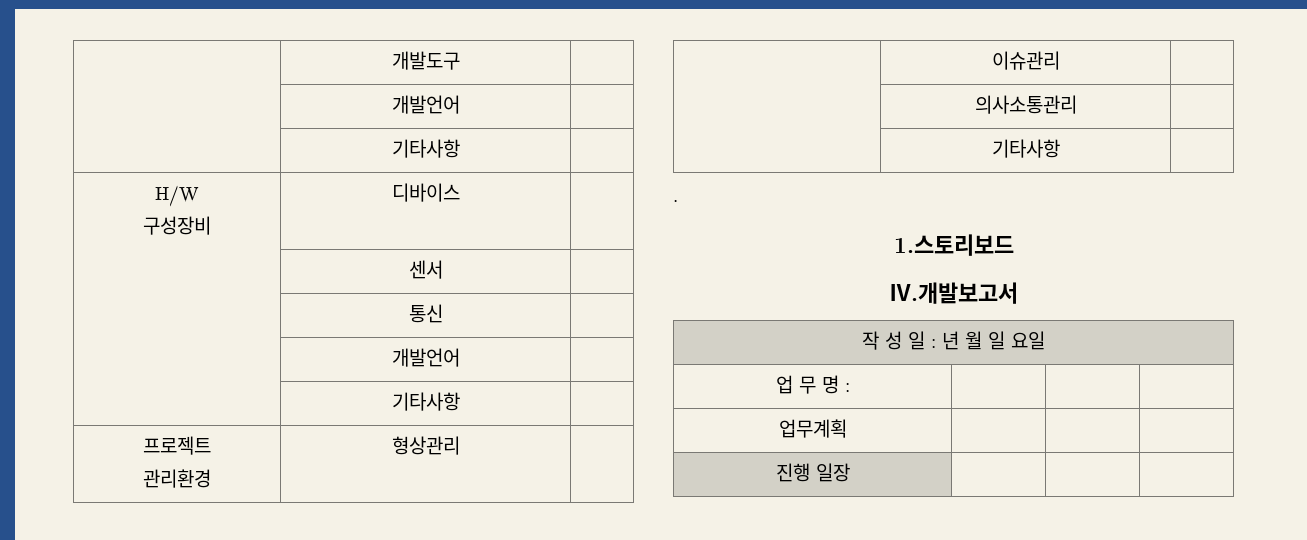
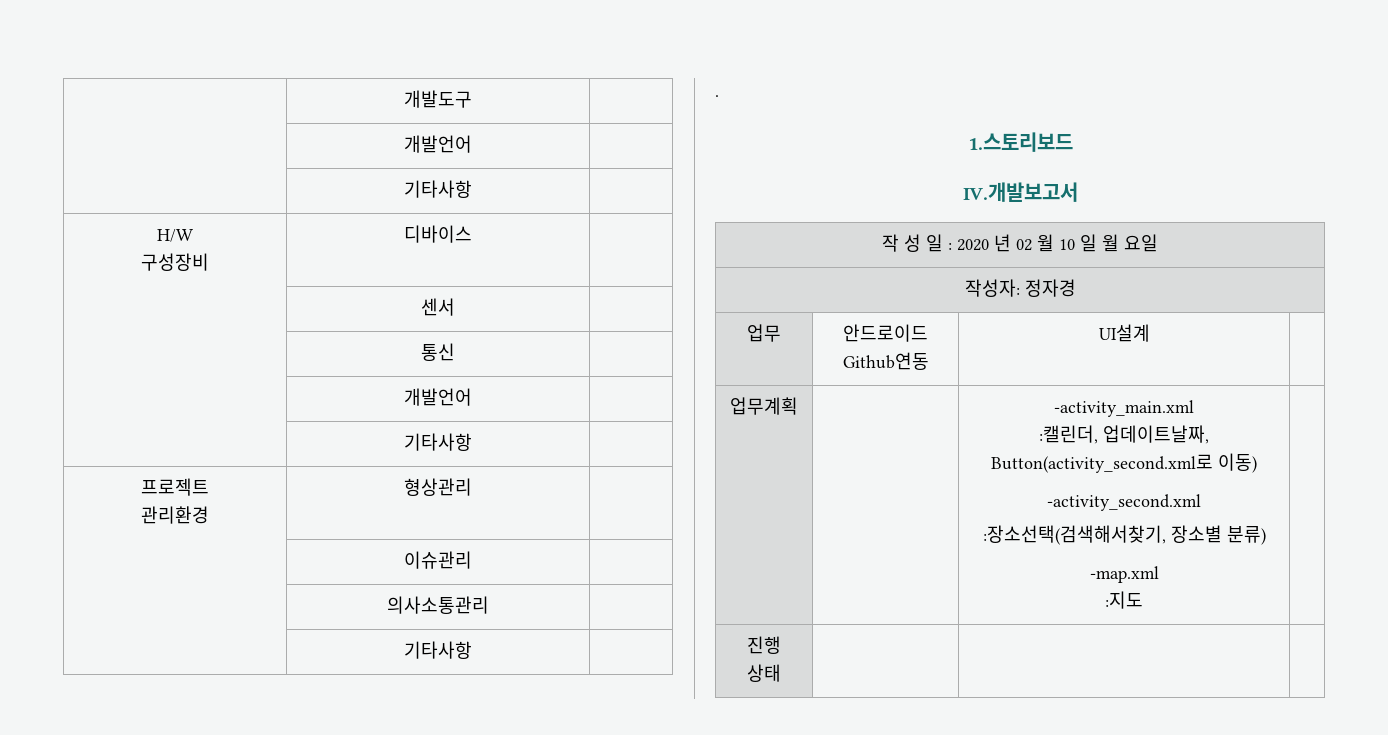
- 작 성 일 : 년 월 일 요일
- 업 무 명 : | | |
- 업무계획 | | |
+ 작 성 일 : 2020 년 02 월 10 일 월 요일
+ 작성자: 정자경
+ 업무 | 안드로이드 Github연동 | UI설계 |
+ 업무계획 | | -activity_main.xml
+ :캘린더, 업데이트날짜, Button(activity_second.xml로 이동)
+ -activity_second.xml
+ :장소선택(검색해서찾기, 장소별 분류)
+ -map.xml
+ :지도 |
- 진행 일장 | | |
+ 진행 상태 | | |

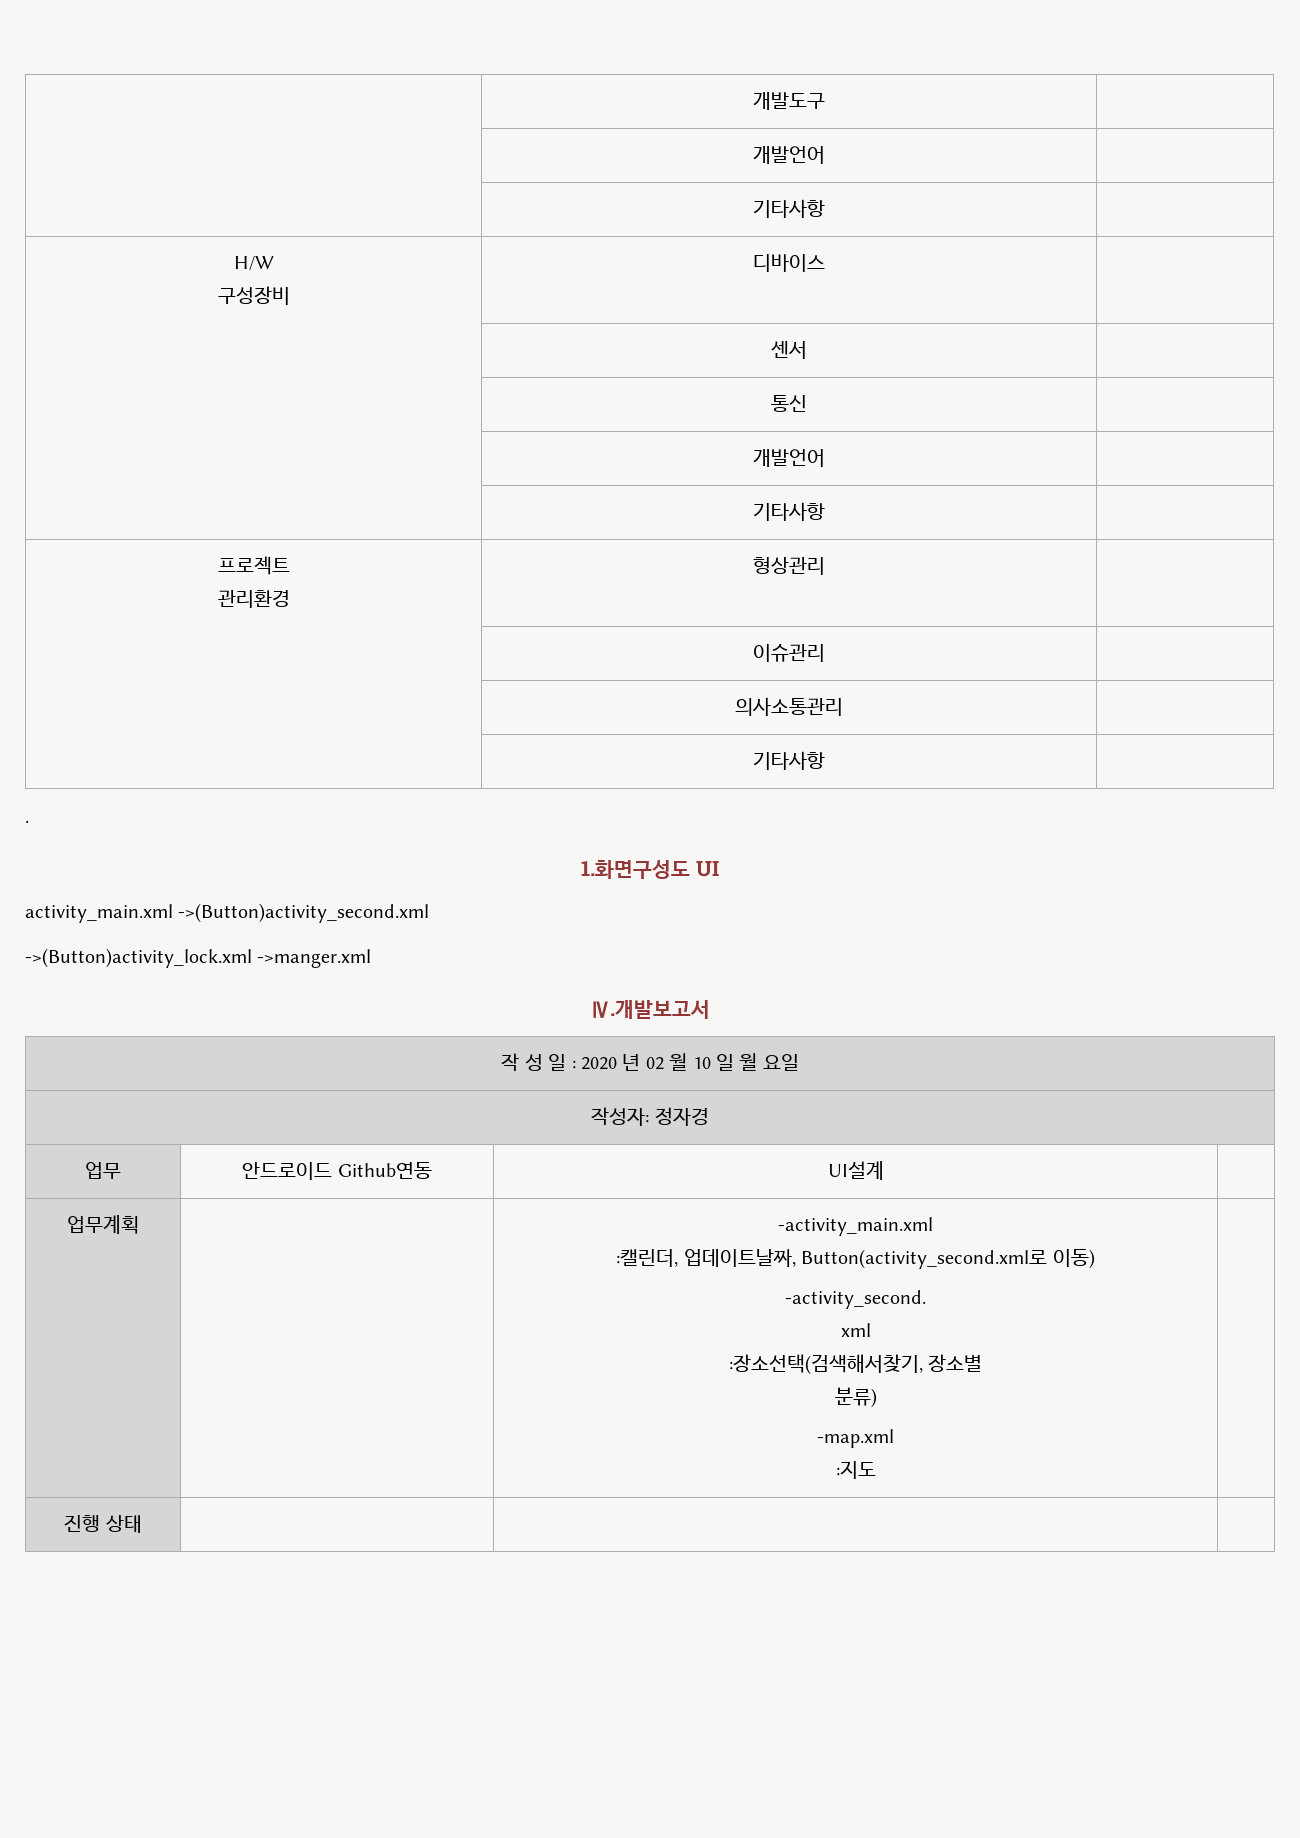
- 1.스토리보드
+ 1.화면구성도 UI
+ activity_main.xml ->(Button)activity_second.xml
+ ->(Button)activity_lock.xml ->manger.xml
  업무계획 | | -activity_main.xml
  :캘린더, 업데이트날짜, Button(activity_second.xml로 이동)
- -activity_second.xml
- :장소선택(검색해서찾기, 장소별 분류)
+ -activity_second.
+ xml
+ :장소선택(검색해서찾기, 장소별
+ 분류)

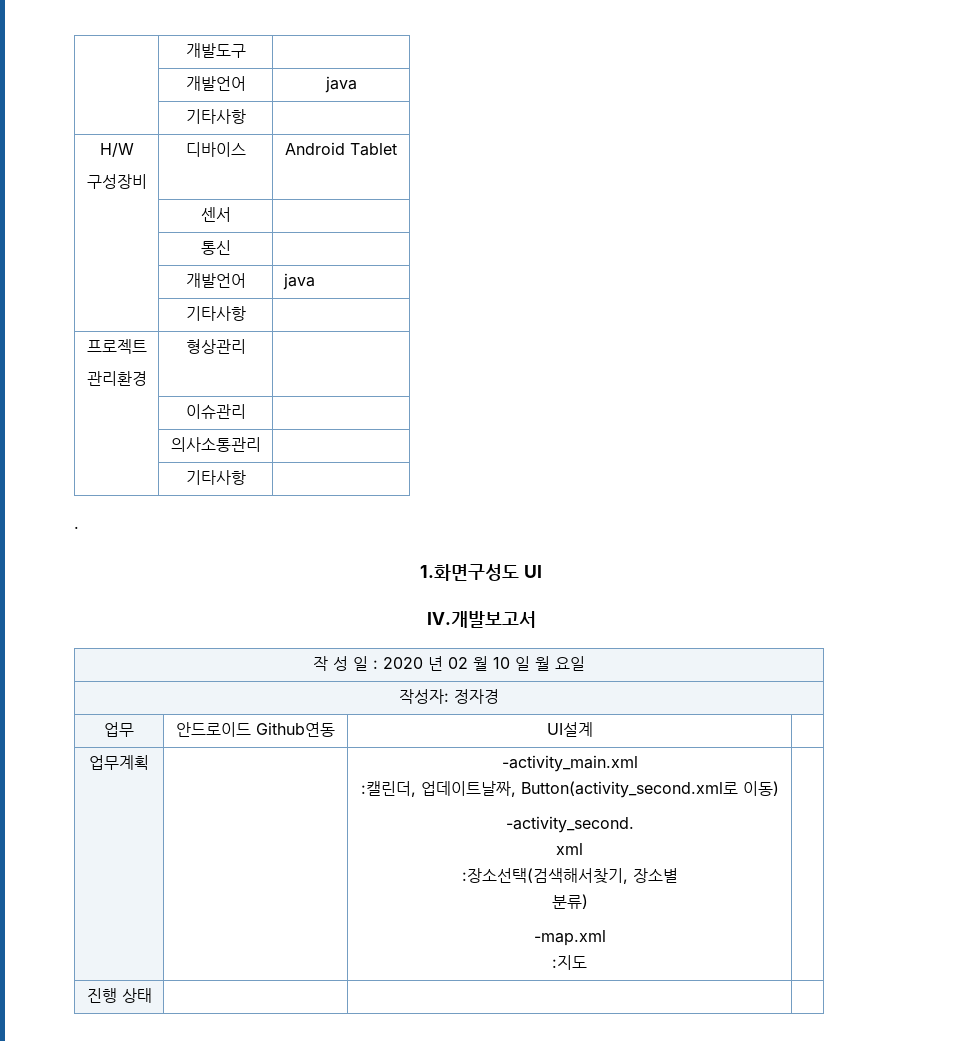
  | 개발도구 |
- | 개발언어 |
+ | 개발언어 | java
  H/W
- 구성장비 | 디바이스 |
+ 구성장비 | 디바이스 | Android Tablet
  | 통신 |
- | 개발언어 |
+ | 개발언어 | java
- activity_main.xml ->(Button)activity_second.xml
- ->(Button)activity_lock.xml ->manger.xml

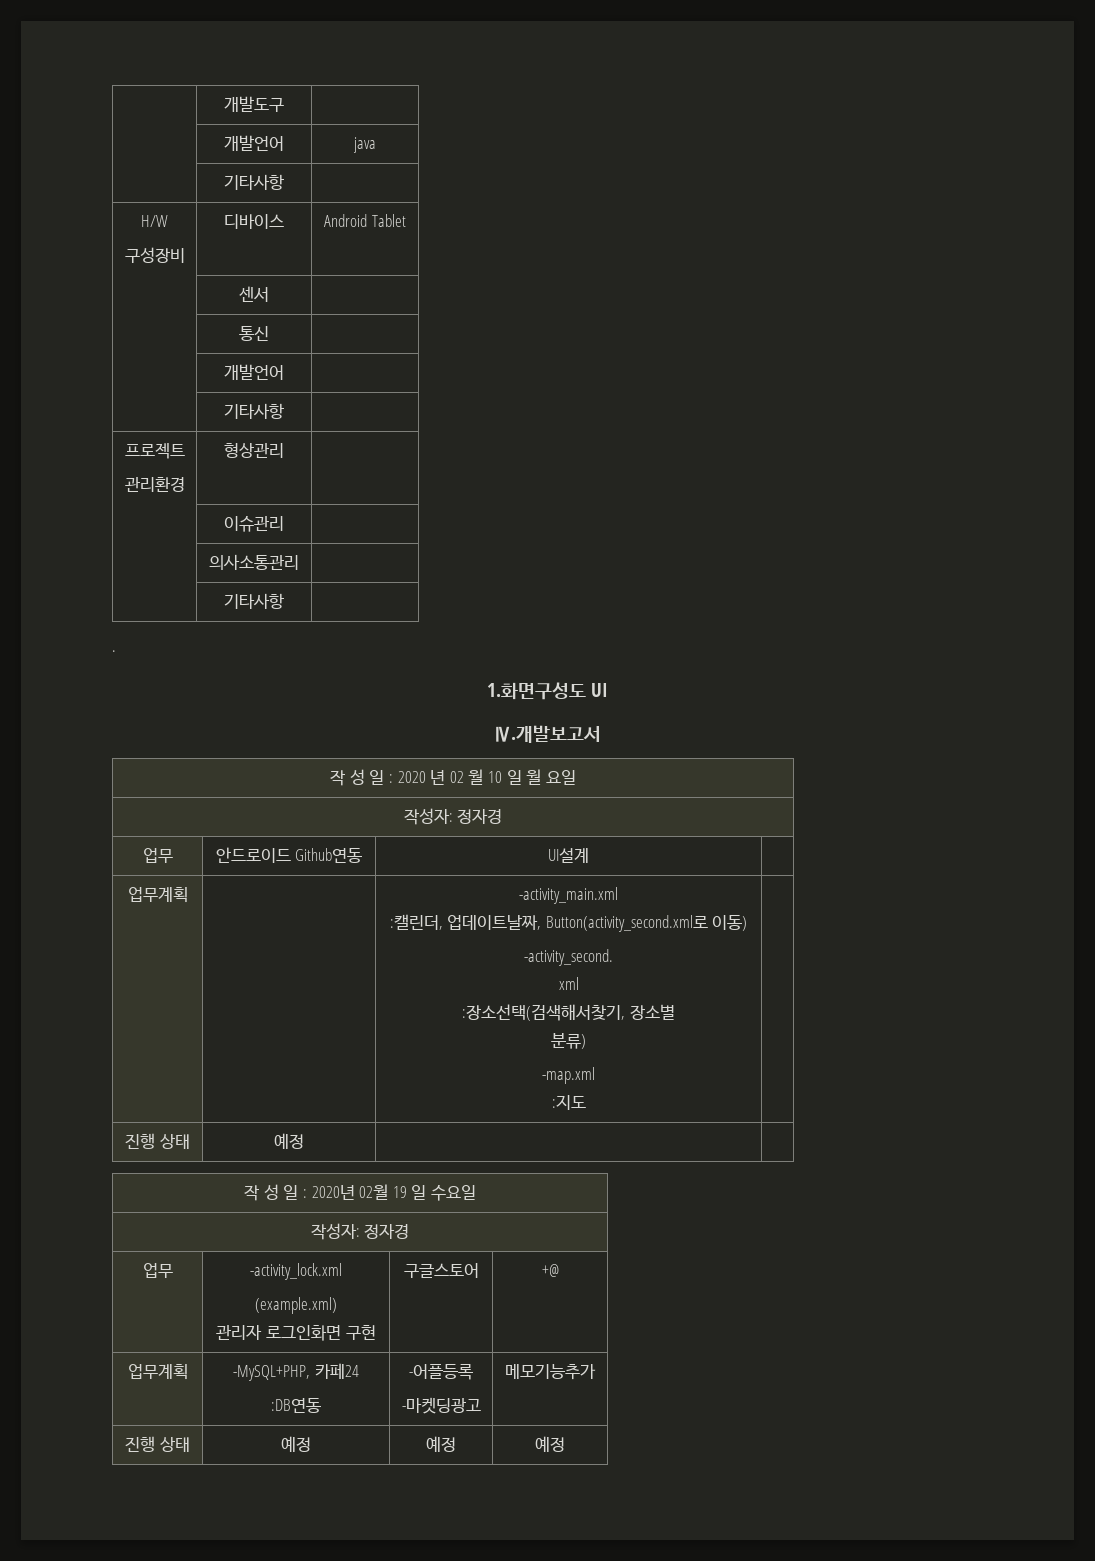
  | 통신 |
- | 개발언어 | java
+ | 개발언어 |
- 진행 상태 | | |
+ 진행 상태 | 예정 | |
+ 작 성 일 : 2020년 02월 19 일 수요일
+ 작성자: 정자경
+ 업무 | -activity_lock.xml
+ (example.xml)
+ 관리자 로그인화면 구현 | 구글스토어 | +@
+ 업무계획 | -MySQL+PHP, 카페24
+ :DB연동 | -어플등록
+ -마켓딩광고 | 메모기능추가
+ 진행 상태 | 예정 | 예정 | 예정

